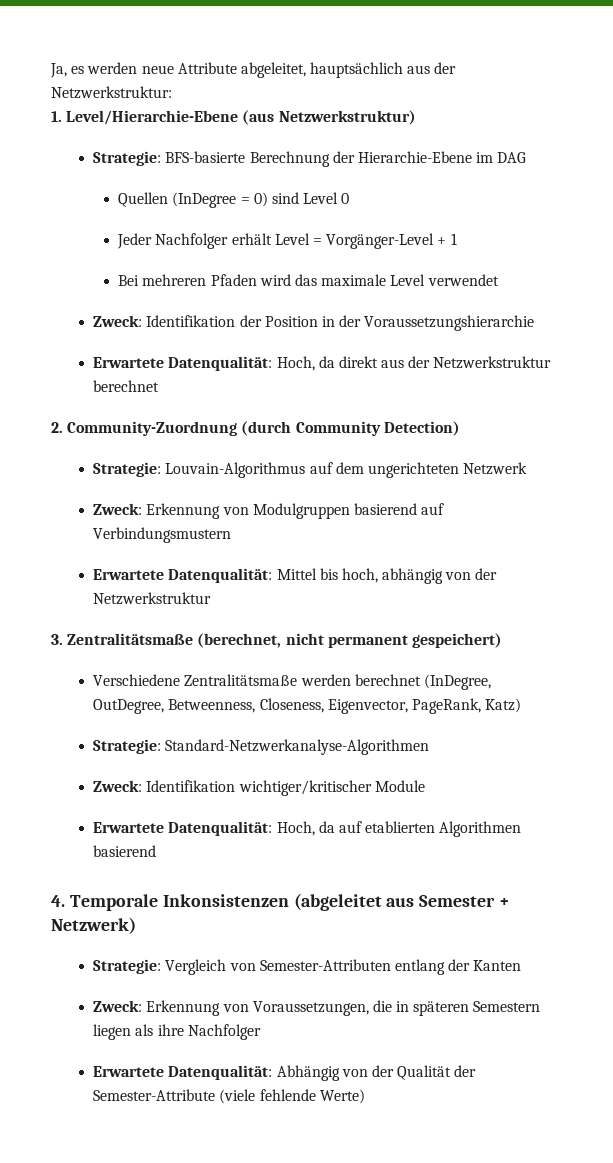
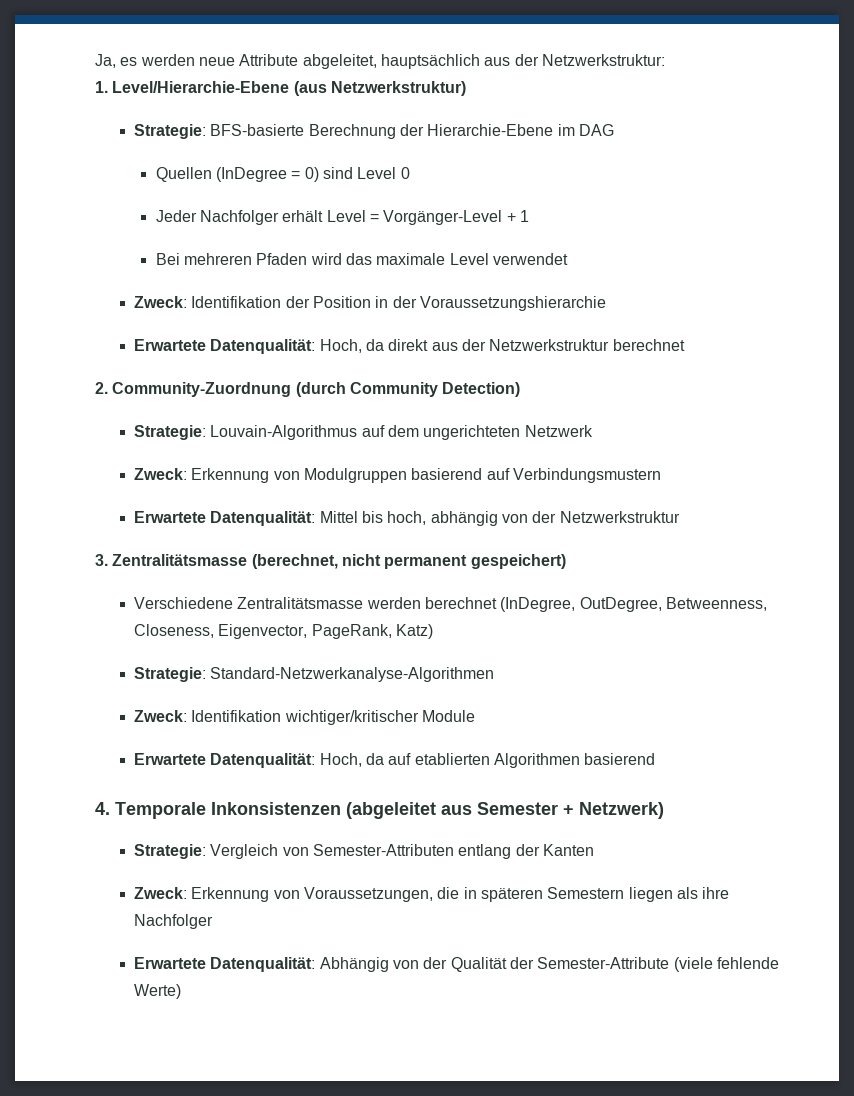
- 3. Zentralitätsmaße (berechnet, nicht permanent gespeichert)
+ 3. Zentralitätsmasse (berechnet, nicht permanent gespeichert)
- Verschiedene Zentralitätsmaße werden berechnet (InDegree, OutDegree, Betweenness, Closeness, Eigenvector, PageRank, Katz)
+ Verschiedene Zentralitätsmasse werden berechnet (InDegree, OutDegree, Betweenness, Closeness, Eigenvector, PageRank, Katz)

